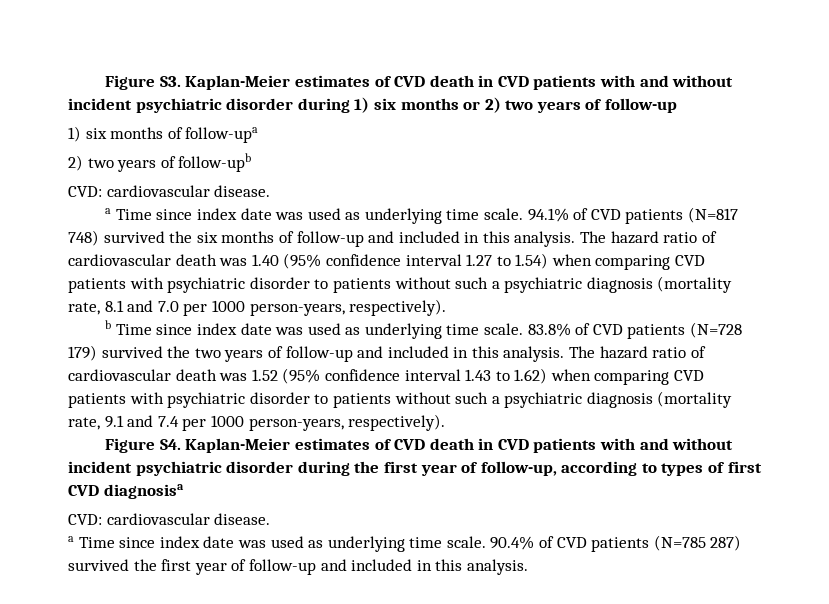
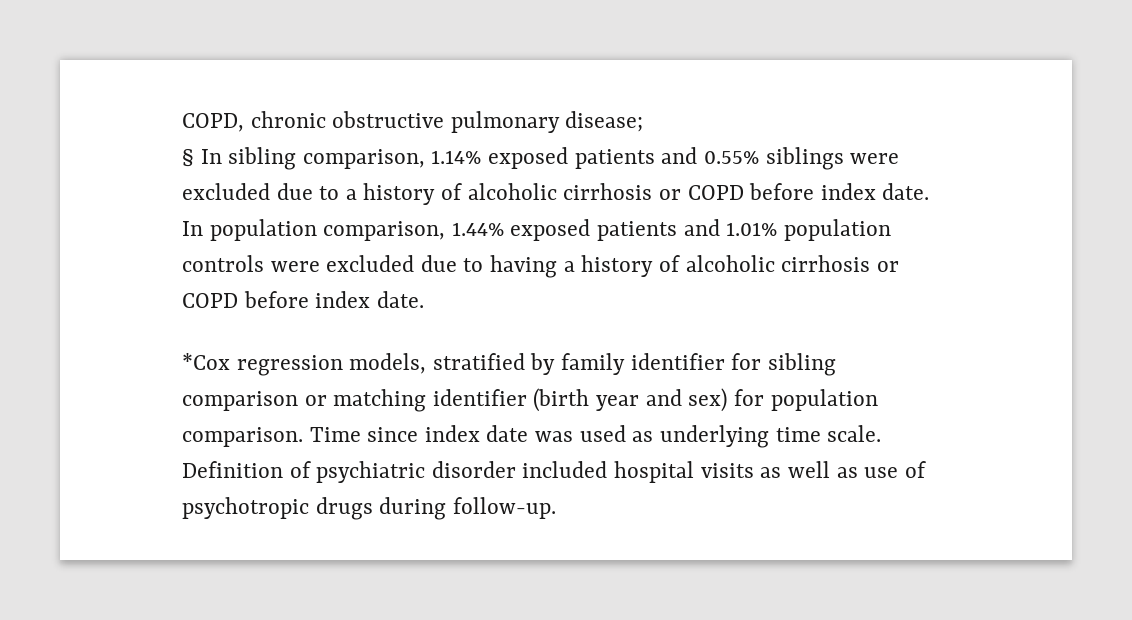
- Figure S3. Kaplan-Meier estimates of CVD death in CVD patients with and without incident psychiatric disorder during 1) six months or 2) two years of follow-up
- 1) six months of follow-upa
- 2) two years of follow-upb
- CVD: cardiovascular disease.
- a Time since index date was used as underlying time scale.
+ COPD, chronic obstructive pulmonary disease;
+ § In sibling comparison, 1.14% exposed patients and 0.55% siblings were excluded due to a history of alcoholic cirrhosis or COPD before index date. In population comparison, 1.44% exposed patients and 1.01% population controls were excluded due to having a history of alcoholic cirrhosis or COPD before index date.
+ *Cox regression models, stratified by family identifier for sibling comparison or matching identifier (birth year and sex) for population comparison. Time since index date was used as underlying time scale.
- 94.1% of CVD patients (N=817 748) survived the six months of follow-up and included in this analysis. The hazard ratio of cardiovascular death was 1.40 (95% confidence interval 1.27 to 1.54) when comparing CVD patients with psychiatric disorder to patients without such a psychiatric diagnosis (mortality rate, 8.1 and 7.0 per 1000 person-years, respectively).
- b Time since index date was used as underlying time scale. 83.8% of CVD patients (N=728 179) survived the two years of follow-up and included in this analysis. The hazard ratio of cardiovascular death was 1.52 (95% confidence interval 1.43 to 1.62) when comparing CVD patients with psychiatric disorder to patients without such a psychiatric diagnosis (mortality rate, 9.1 and 7.4 per 1000 person-years, respectively).
- Figure S4. Kaplan-Meier estimates of CVD death in CVD patients with and without incident psychiatric disorder during the first year of follow-up, according to types of first CVD diagnosisa
- CVD: cardiovascular disease.
- a Time since index date was used as underlying time scale. 90.4% of CVD patients (N=785 287) survived the first year of follow-up and included in this analysis.
+ Definition of psychiatric disorder included hospital visits as well as use of psychotropic drugs during follow-up.

